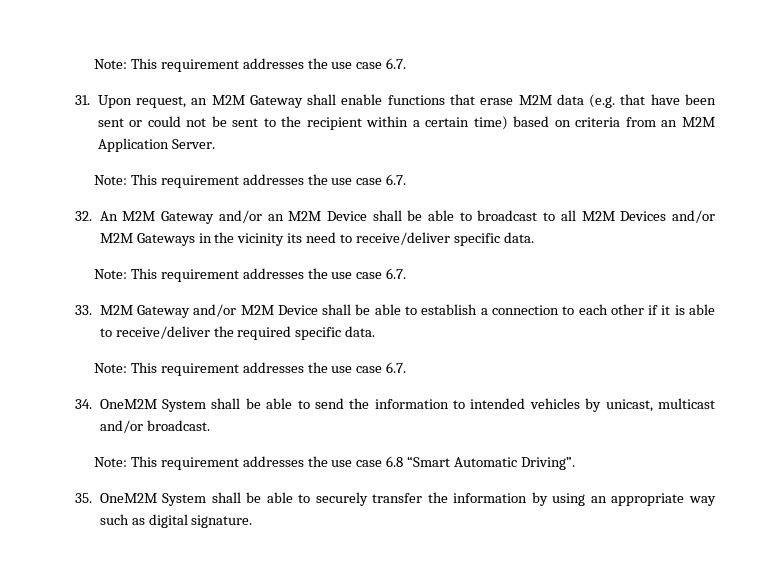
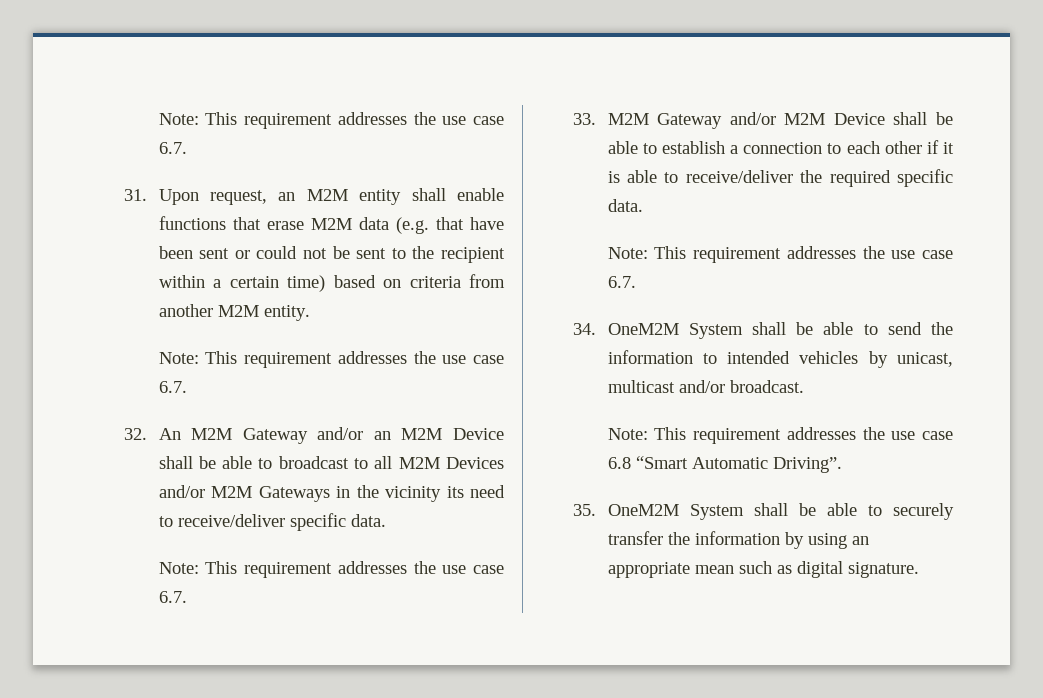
- 31. Upon request, an M2M Gateway shall enable functions that erase M2M data (e.g. that have been sent or could not be sent to the recipient within a certain time) based on criteria from an M2M Application Server.
+ 31. Upon request, an M2M entity shall enable functions that erase M2M data (e.g. that have been sent or could not be sent to the recipient within a certain time) based on criteria from another M2M entity.
- 35. OneM2M System shall be able to securely transfer the information by using an appropriate way such as digital signature.
+ 35. OneM2M System shall be able to securely transfer the information by using an appropriate mean such as digital signature.

